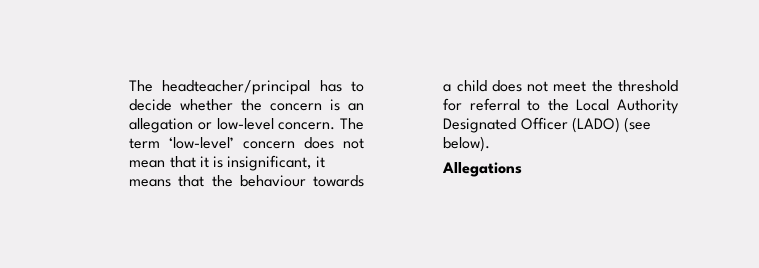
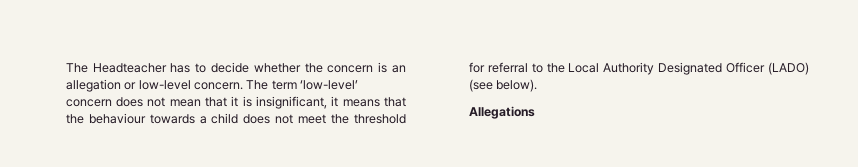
- The headteacher/principal has to decide whether the concern is an allegation or low-level concern.
+ The Headteacher has to decide whether the concern is an allegation or low-level concern.

